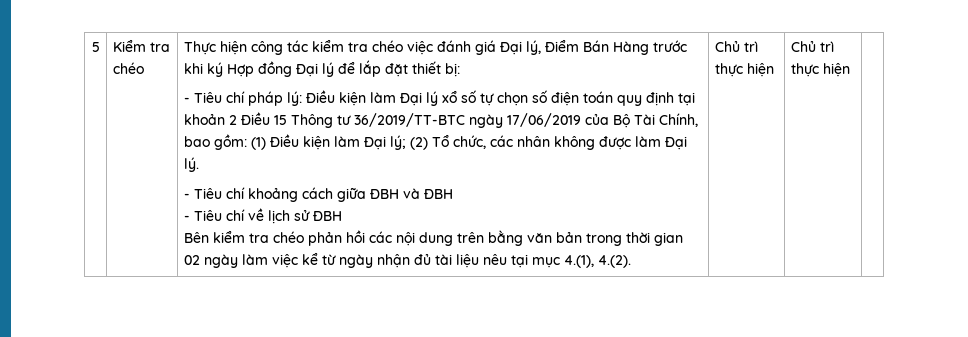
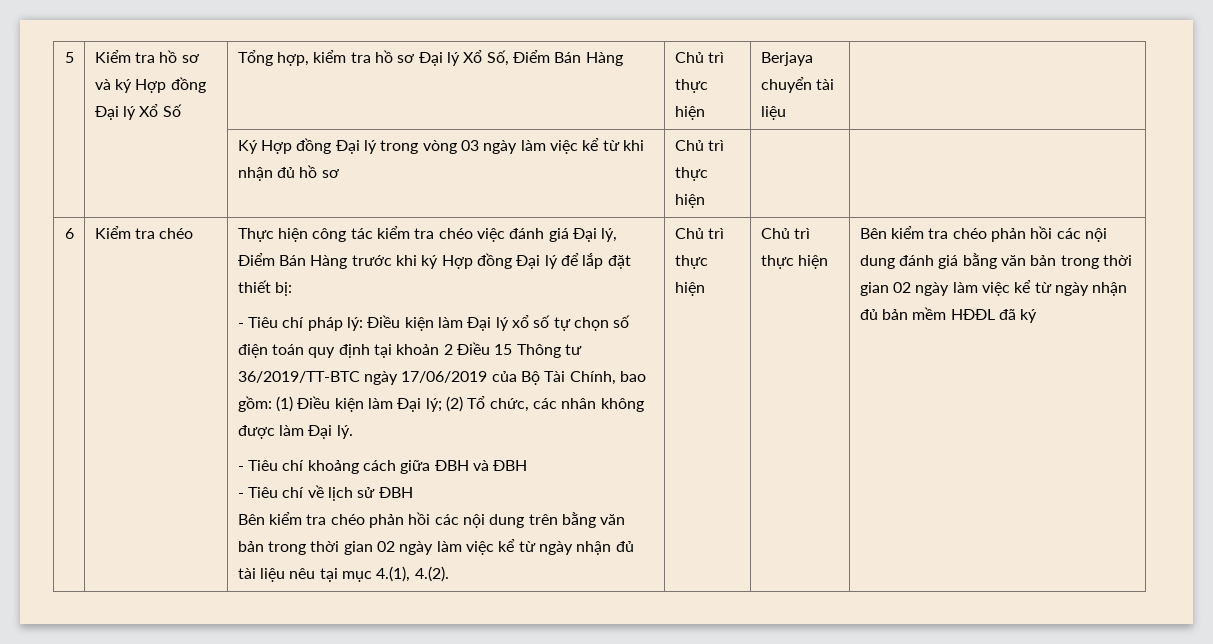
+ Kiểm tra hồ sơ và ký Hợp đồng Đại lý Xổ Số | Tổng hợp, kiểm tra hồ sơ Đại lý Xổ Số, Điểm Bán Hàng | Chủ trì thực hiện | Berjaya chuyển tài liệu |
+ | | Ký Hợp đồng Đại lý trong vòng 03 ngày làm việc kể từ khi nhận đủ hồ sơ | Chủ trì thực hiện | |
+ 6
+ Bên kiểm tra chéo phản hồi các nội dung đánh giá bằng văn bản trong thời gian 02 ngày làm việc kể từ ngày nhận đủ bản mềm HĐĐL đã ký

